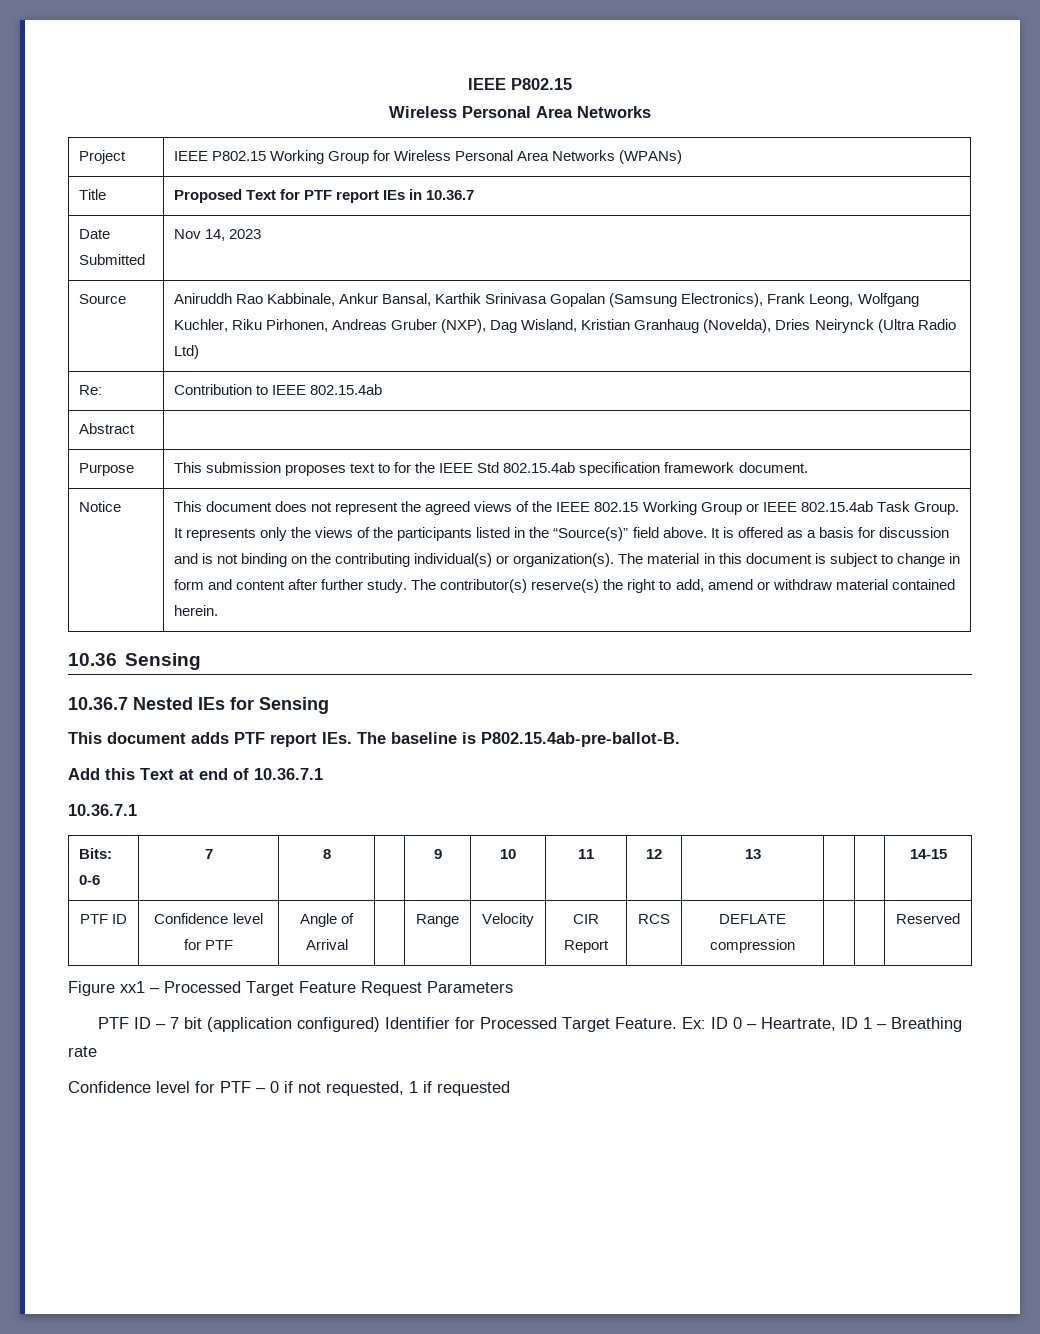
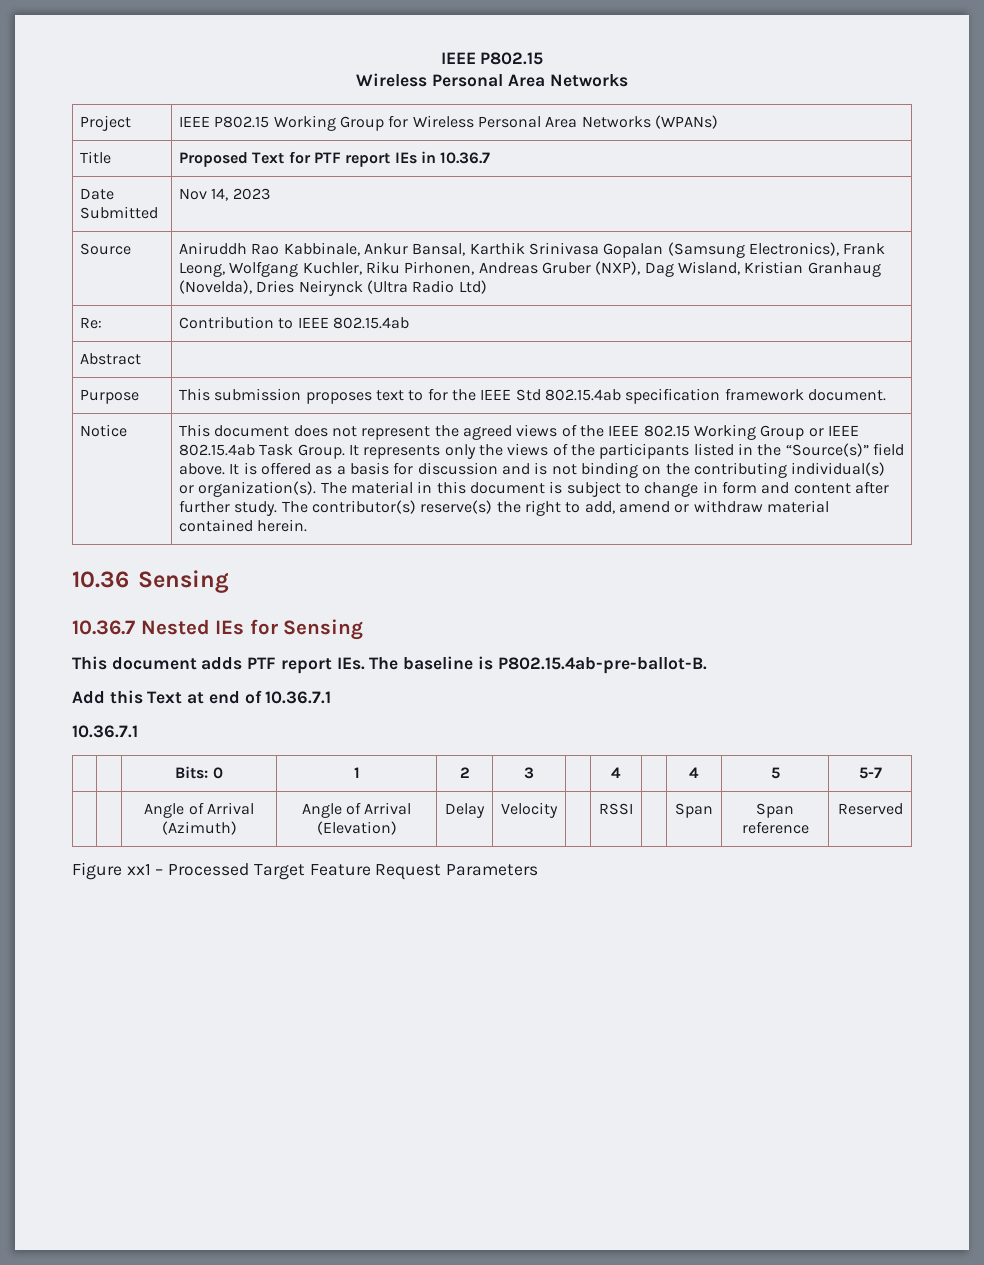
- Bits: 0-6 | 7 | 8 | | 9 | 10 | 11 | 12 | 13 | | | 14-15
- PTF ID | Confidence level for PTF | Angle of Arrival | | Range | Velocity | CIR Report | RCS | DEFLATE compression | | | Reserved
+ | | Bits: 0 | 1 | 2 | 3 | | 4 | | 4 | 5 | 5-7
+ | | Angle of Arrival (Azimuth) | Angle of Arrival (Elevation) | Delay | Velocity | | RSSI | | Span | Span reference | Reserved
- PTF ID – 7 bit (application configured) Identifier for Processed Target Feature. Ex: ID 0 – Heartrate, ID 1 – Breathing rate
- Confidence level for PTF – 0 if not requested, 1 if requested

